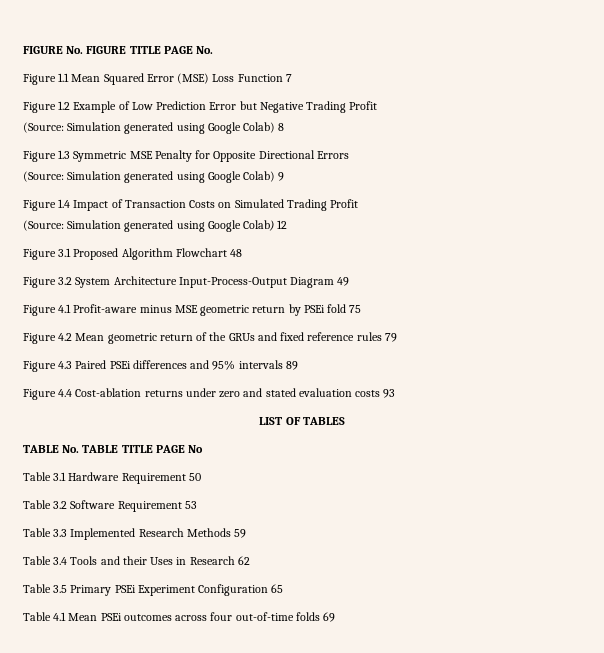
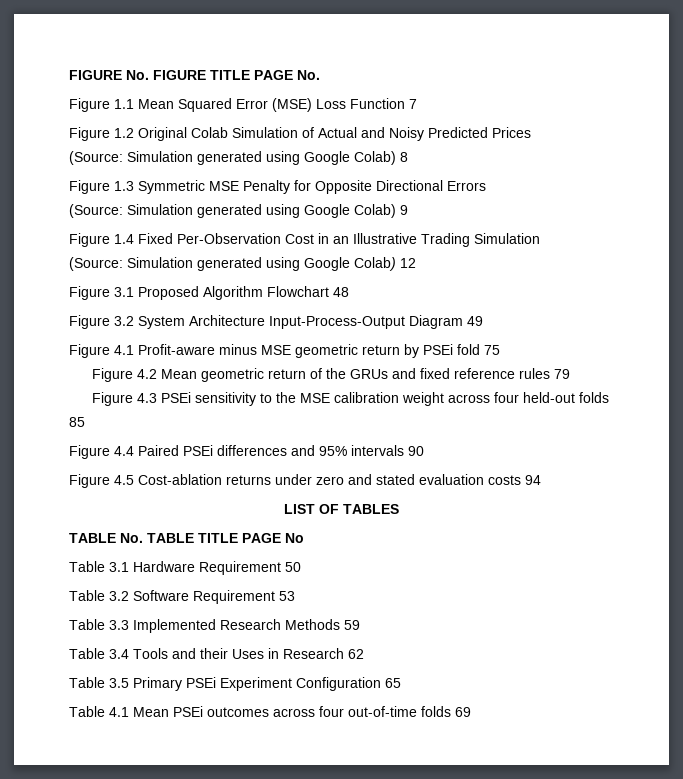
- Figure 1.2 Example of Low Prediction Error but Negative Trading Profit
+ Figure 1.2 Original Colab Simulation of Actual and Noisy Predicted Prices
- Figure 1.4 Impact of Transaction Costs on Simulated Trading Profit
+ Figure 1.4 Fixed Per-Observation Cost in an Illustrative Trading Simulation
- Figure 4.3 Paired PSEi differences and 95% intervals 89
- Figure 4.4 Cost-ablation returns under zero and stated evaluation costs 93
+ Figure 4.3 PSEi sensitivity to the MSE calibration weight across four held-out folds 85
+ Figure 4.4 Paired PSEi differences and 95% intervals 90
+ Figure 4.5 Cost-ablation returns under zero and stated evaluation costs 94

